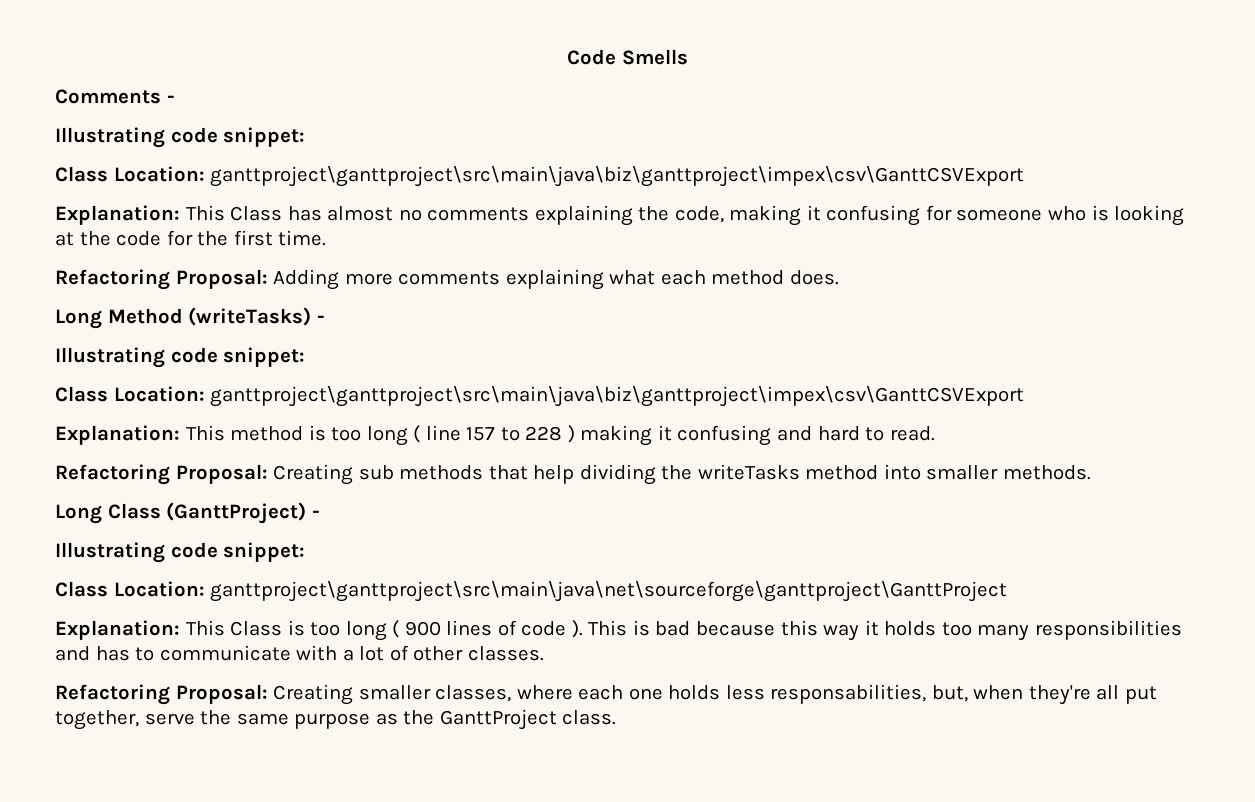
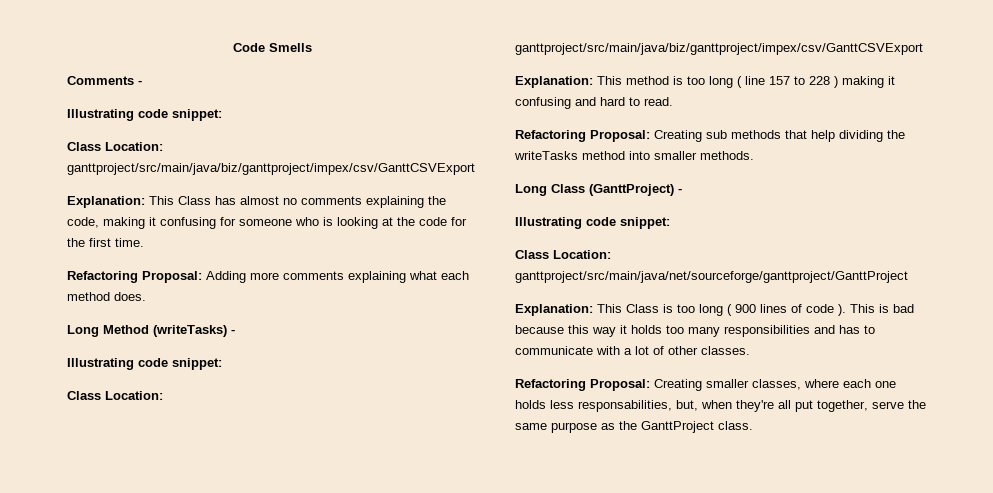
  Comments -
  Illustrating code snippet:
- Class Location: ganttproject\ganttproject\src\main\java\biz\ganttproject\impex\csv\GanttCSVExport
+ Class Location: ganttproject/src/main/java/biz/ganttproject/impex/csv/GanttCSVExport
  Long Method (writeTasks) -
  Illustrating code snippet:
- Class Location: ganttproject\ganttproject\src\main\java\biz\ganttproject\impex\csv\GanttCSVExport
+ Class Location: ganttproject/src/main/java/biz/ganttproject/impex/csv/GanttCSVExport
- Class Location: ganttproject\ganttproject\src\main\java\net\sourceforge\ganttproject\GanttProject
+ Class Location: ganttproject/src/main/java/net/sourceforge/ganttproject/GanttProject

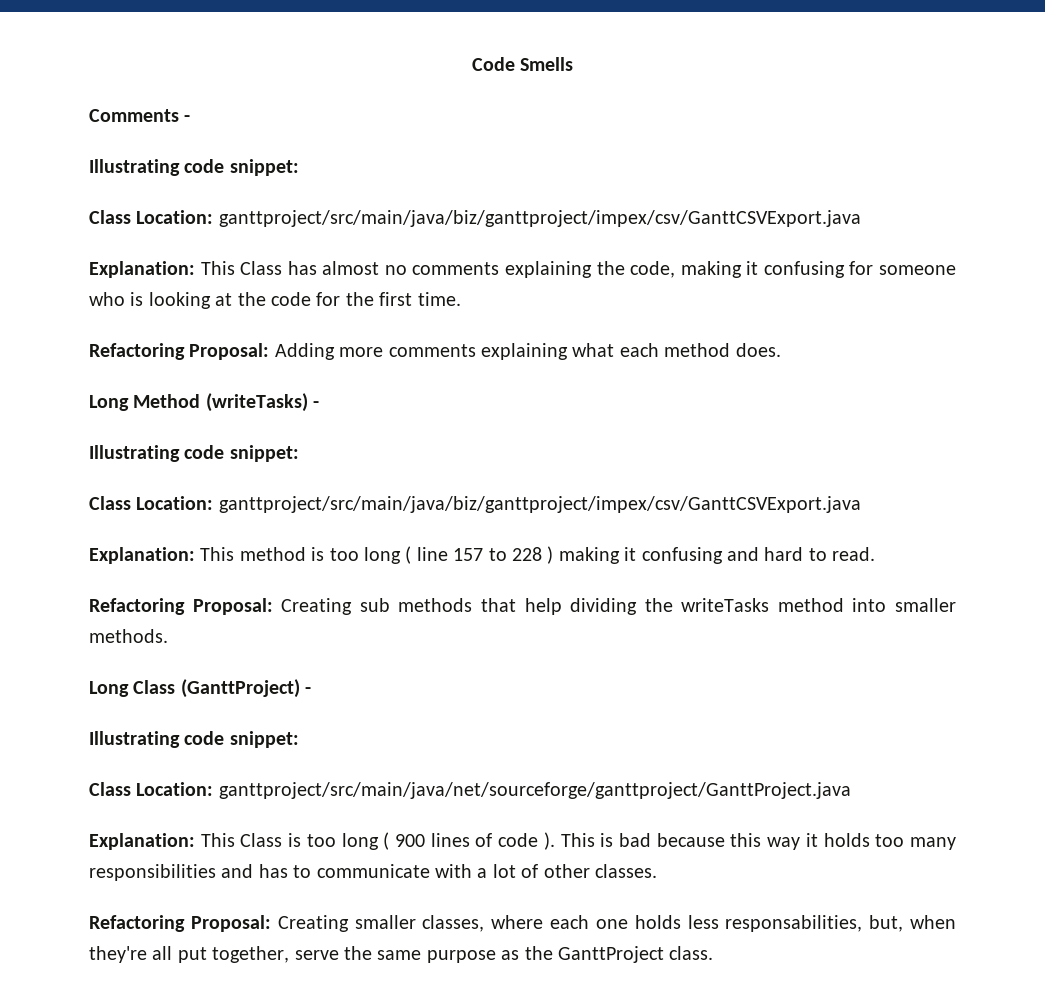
  Comments -
  Illustrating code snippet:
- Class Location: ganttproject/src/main/java/biz/ganttproject/impex/csv/GanttCSVExport
+ Class Location: ganttproject/src/main/java/biz/ganttproject/impex/csv/GanttCSVExport.java
  Long Method (writeTasks) -
  Illustrating code snippet:
- Class Location: ganttproject/src/main/java/biz/ganttproject/impex/csv/GanttCSVExport
+ Class Location: ganttproject/src/main/java/biz/ganttproject/impex/csv/GanttCSVExport.java
- Class Location: ganttproject/src/main/java/net/sourceforge/ganttproject/GanttProject
+ Class Location: ganttproject/src/main/java/net/sourceforge/ganttproject/GanttProject.java

